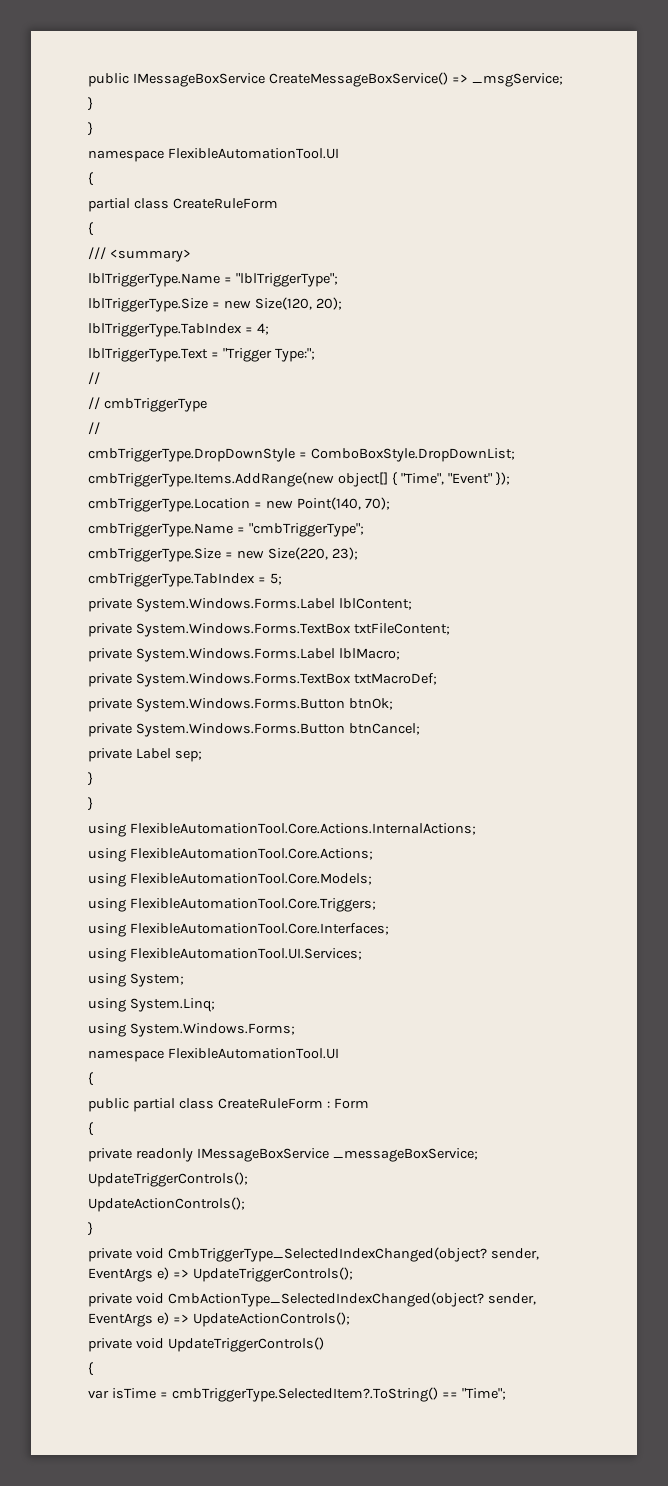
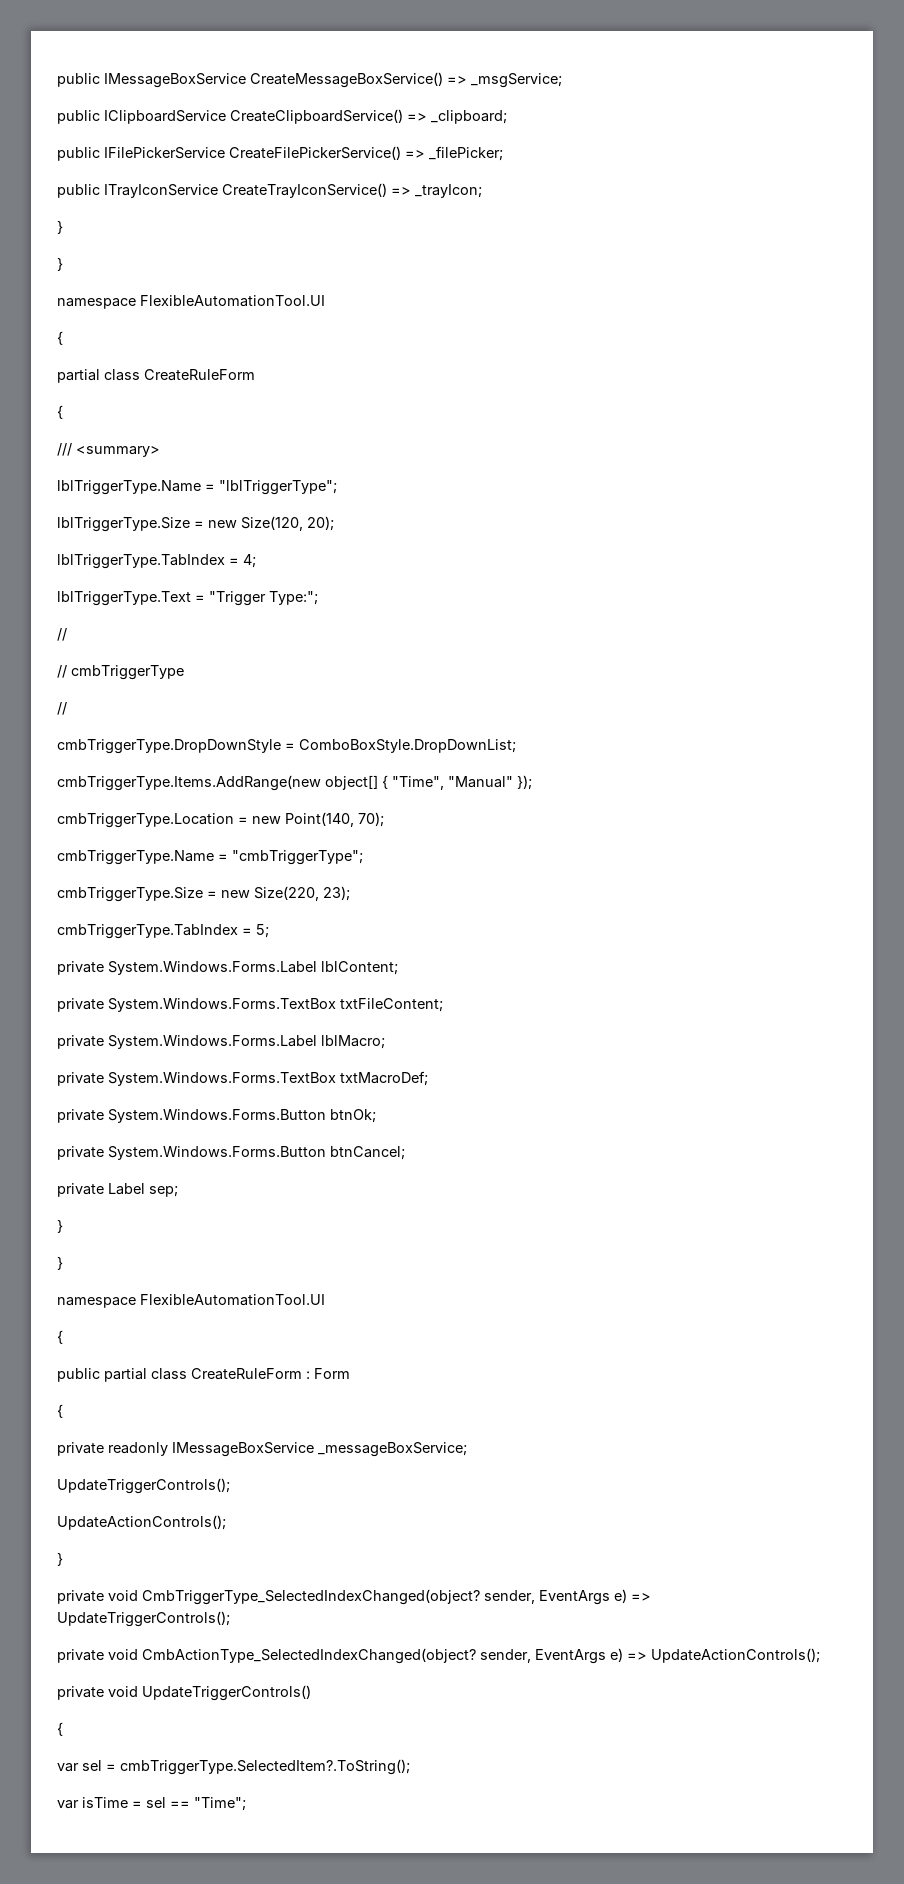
+ public IClipboardService CreateClipboardService() => _clipboard;
+ public IFilePickerService CreateFilePickerService() => _filePicker;
+ public ITrayIconService CreateTrayIconService() => _trayIcon;
- cmbTriggerType.Items.AddRange(new object[] { "Time", "Event" });
+ cmbTriggerType.Items.AddRange(new object[] { "Time", "Manual" });
- using FlexibleAutomationTool.Core.Actions.InternalActions;
- using FlexibleAutomationTool.Core.Actions;
- using FlexibleAutomationTool.Core.Models;
- using FlexibleAutomationTool.Core.Triggers;
- using FlexibleAutomationTool.Core.Interfaces;
- using FlexibleAutomationTool.UI.Services;
- using System;
- using System.Linq;
- using System.Windows.Forms;
+ var sel = cmbTriggerType.SelectedItem?.ToString();
- var isTime = cmbTriggerType.SelectedItem?.ToString() == "Time";
+ var isTime = sel == "Time";

